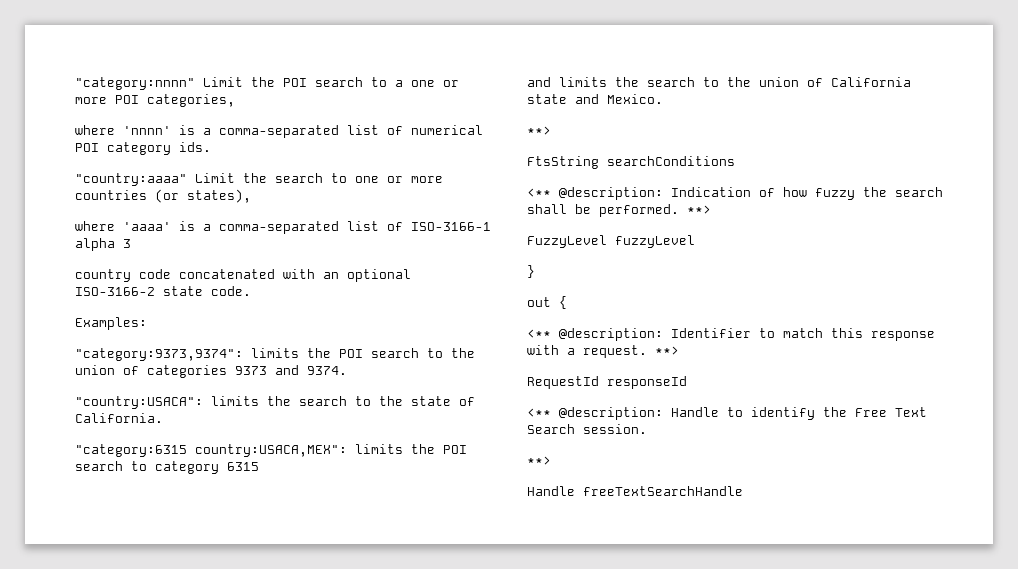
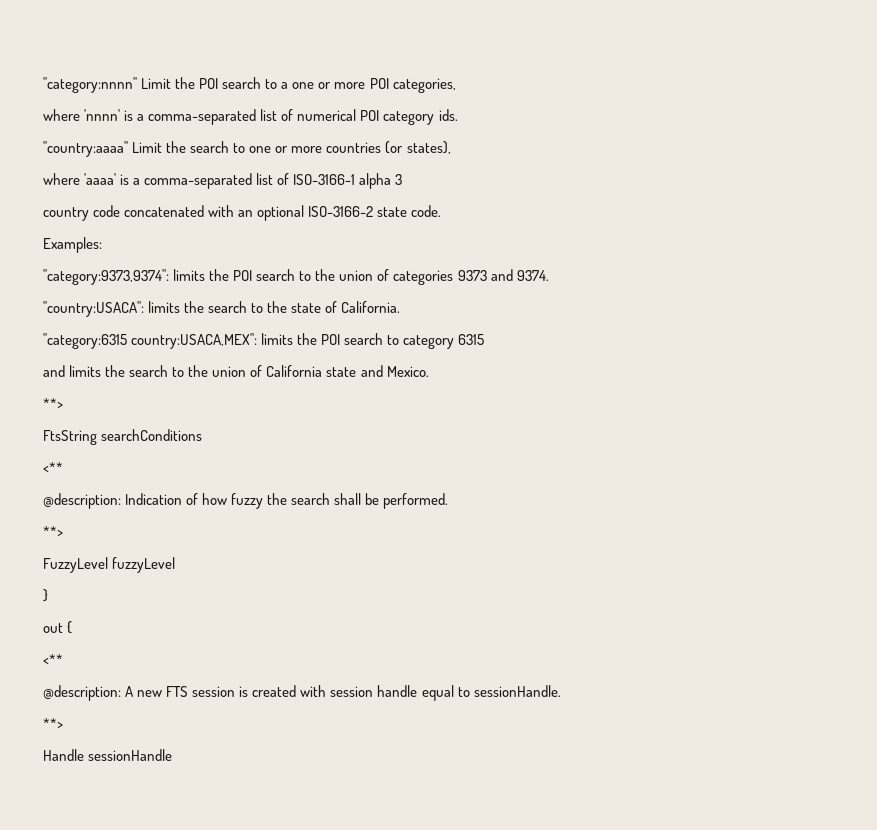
  FtsString searchConditions
- <** @description: Indication of how fuzzy the search shall be performed. **>
+ <**
+ @description: Indication of how fuzzy the search shall be performed.
+ **>
  out {
- <** @description: Identifier to match this response with a request. **>
- RequestId responseId
- <** @description: Handle to identify the Free Text Search session.
+ <**
+ @description: A new FTS session is created with session handle equal to sessionHandle.
- Handle freeTextSearchHandle
+ Handle sessionHandle

